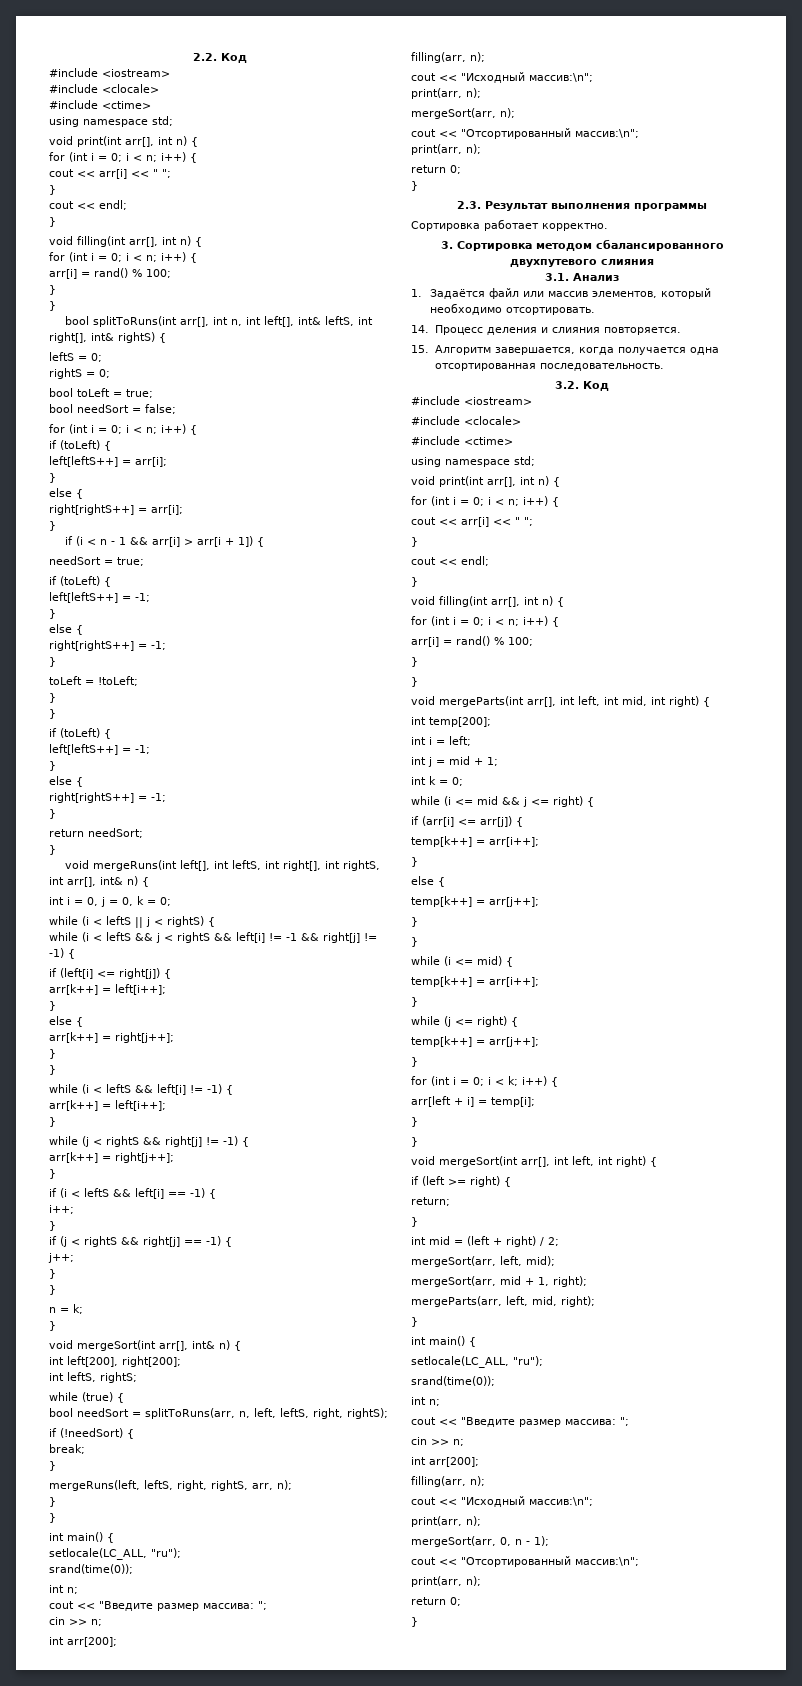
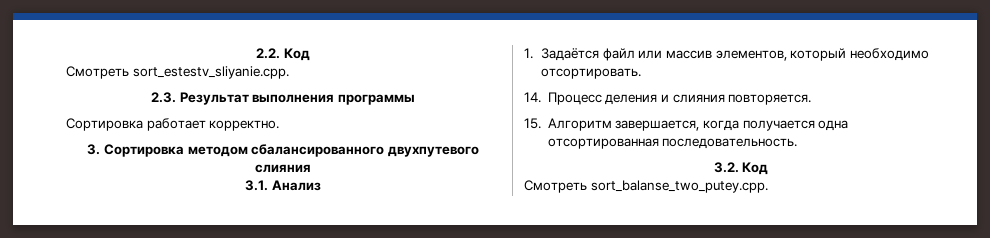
  2.2. Код
- #include <iostream>
- #include <clocale>
- #include <ctime>
- using namespace std;
- void print(int arr[], int n) {
- for (int i = 0; i < n; i++) {
- cout << arr[i] << " ";
- }
- cout << endl;
- }
- void filling(int arr[], int n) {
- for (int i = 0; i < n; i++) {
- arr[i] = rand() % 100;
- }
- }
- bool splitToRuns(int arr[], int n, int left[], int& leftS, int right[], int& rightS) {
- leftS = 0;
- rightS = 0;
- bool toLeft = true;
- bool needSort = false;
- for (int i = 0; i < n; i++) {
- if (toLeft) {
- left[leftS++] = arr[i];
- }
- else {
- right[rightS++] = arr[i];
- }
- if (i < n - 1 && arr[i] > arr[i + 1]) {
- needSort = true;
- if (toLeft) {
- left[leftS++] = -1;
- }
- else {
- right[rightS++] = -1;
- }
- toLeft = !toLeft;
- }
- }
- if (toLeft) {
- left[leftS++] = -1;
- }
- else {
- right[rightS++] = -1;
- }
- return needSort;
- }
- void mergeRuns(int left[], int leftS, int right[], int rightS, int arr[], int& n) {
- int i = 0, j = 0, k = 0;
- while (i < leftS || j < rightS) {
- while (i < leftS && j < rightS && left[i] != -1 && right[j] != -1) {
- if (left[i] <= right[j]) {
- arr[k++] = left[i++];
- }
- else {
- arr[k++] = right[j++];
- }
- }
- while (i < leftS && left[i] != -1) {
- arr[k++] = left[i++];
- }
- while (j < rightS && right[j] != -1) {
- arr[k++] = right[j++];
- }
- if (i < leftS && left[i] == -1) {
- i++;
- }
- if (j < rightS && right[j] == -1) {
- j++;
- }
- }
- n = k;
- }
- void mergeSort(int arr[], int& n) {
- int left[200], right[200];
- int leftS, rightS;
- while (true) {
- bool needSort = splitToRuns(arr, n, left, leftS, right, rightS);
- if (!needSort) {
- break;
- }
- mergeRuns(left, leftS, right, rightS, arr, n);
- }
- }
- int main() {
- setlocale(LC_ALL, "ru");
- srand(time(0));
- int n;
- cout << "Введите размер массива: ";
- cin >> n;
- int arr[200];
- filling(arr, n);
- cout << "Исходный массив:\n";
- print(arr, n);
- mergeSort(arr, n);
- cout << "Отсортированный массив:\n";
- print(arr, n);
- return 0;
- }
+ Смотреть sort_estestv_sliyanie.cpp.
  3.2. Код
- #include <iostream>
- #include <clocale>
- #include <ctime>
- using namespace std;
- void print(int arr[], int n) {
- for (int i = 0; i < n; i++) {
- cout << arr[i] << " ";
- }
- cout << endl;
- }
- void filling(int arr[], int n) {
- for (int i = 0; i < n; i++) {
- arr[i] = rand() % 100;
- }
- }
- void mergeParts(int arr[], int left, int mid, int right) {
- int temp[200];
- int i = left;
- int j = mid + 1;
- int k = 0;
- while (i <= mid && j <= right) {
- if (arr[i] <= arr[j]) {
- temp[k++] = arr[i++];
- }
- else {
- temp[k++] = arr[j++];
- }
- }
- while (i <= mid) {
- temp[k++] = arr[i++];
- }
- while (j <= right) {
- temp[k++] = arr[j++];
- }
- for (int i = 0; i < k; i++) {
- arr[left + i] = temp[i];
- }
- }
- void mergeSort(int arr[], int left, int right) {
- if (left >= right) {
- return;
- }
- int mid = (left + right) / 2;
- mergeSort(arr, left, mid);
- mergeSort(arr, mid + 1, right);
- mergeParts(arr, left, mid, right);
- }
- int main() {
- setlocale(LC_ALL, "ru");
- srand(time(0));
- int n;
- cout << "Введите размер массива: ";
- cin >> n;
- int arr[200];
- filling(arr, n);
- cout << "Исходный массив:\n";
- print(arr, n);
- mergeSort(arr, 0, n - 1);
- cout << "Отсортированный массив:\n";
- print(arr, n);
- return 0;
- }
+ Смотреть sort_balanse_two_putey.cpp.

